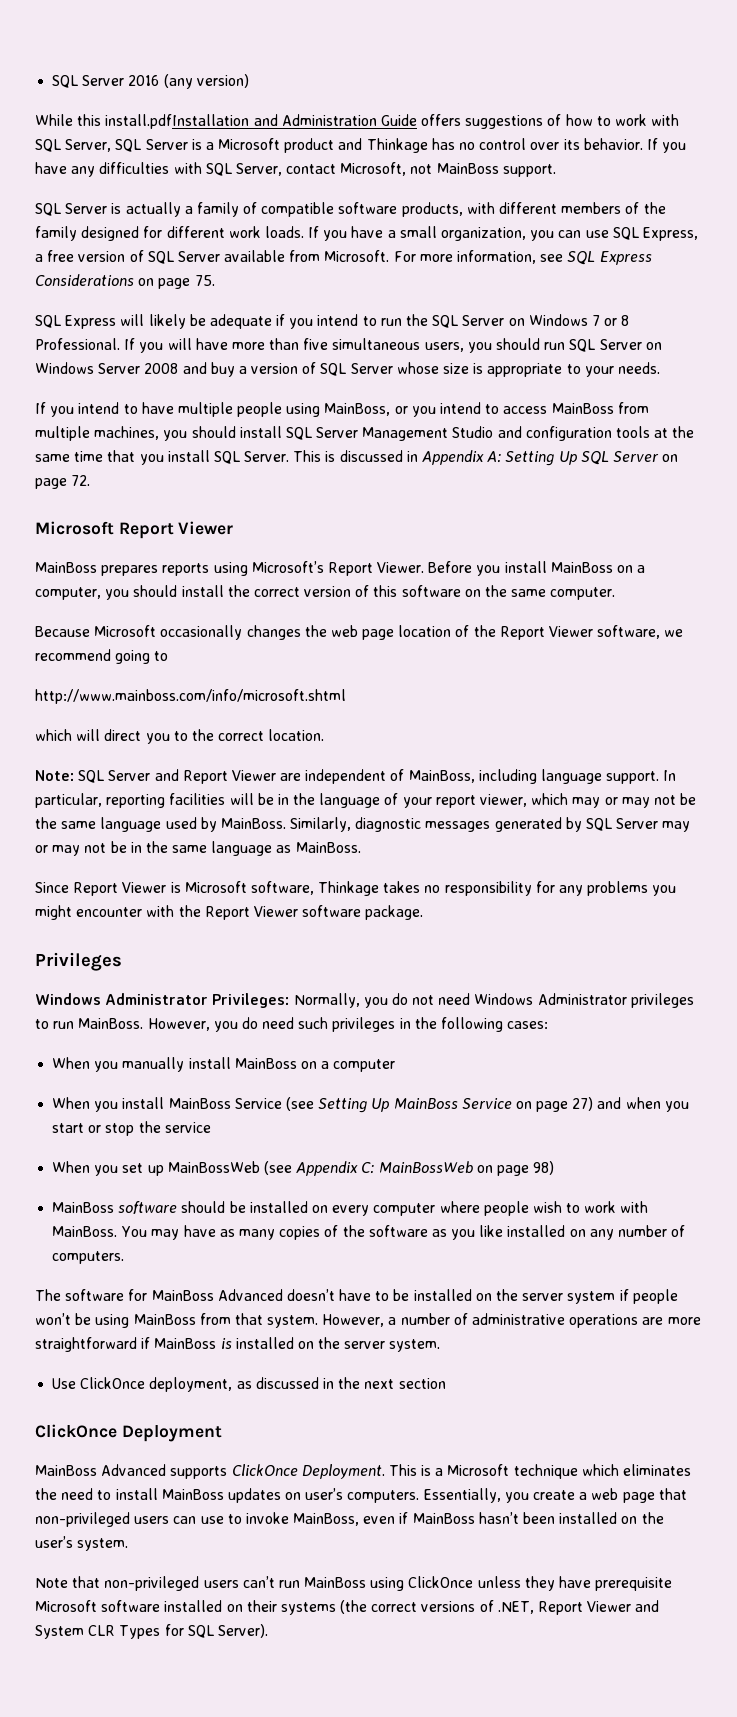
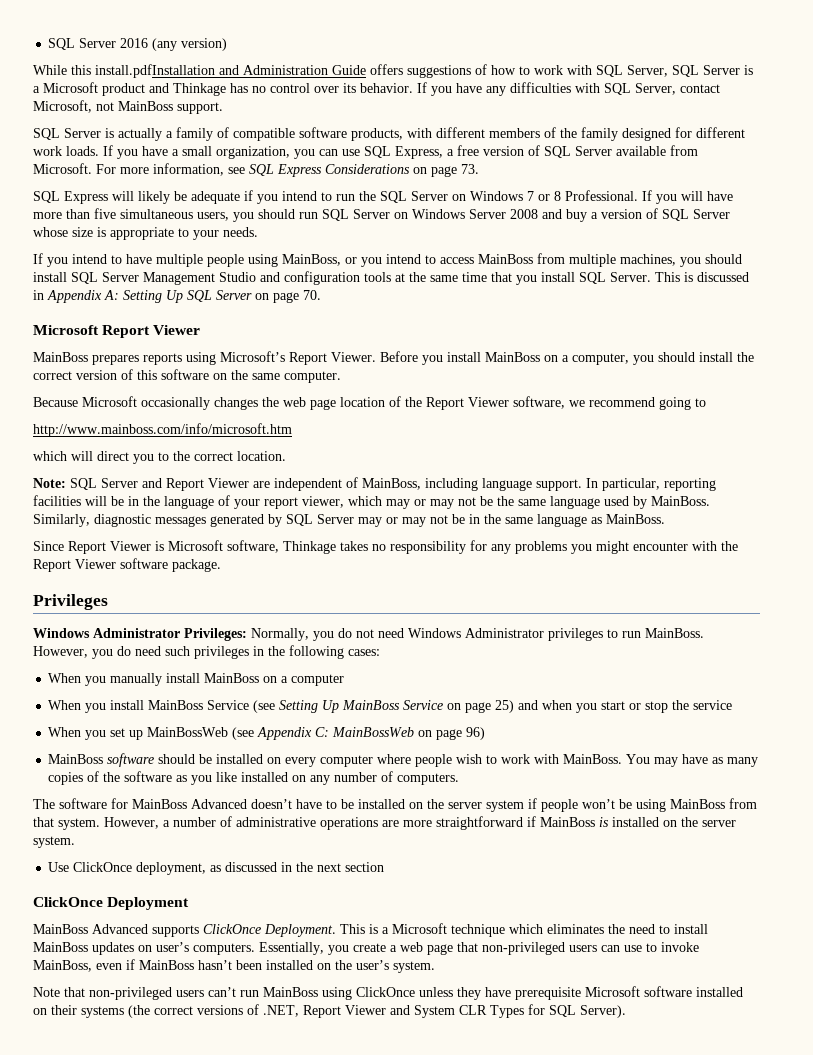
- For more information, see SQL Express Considerations on page 75.
+ For more information, see SQL Express Considerations on page 73.
- This is discussed in Appendix A: Setting Up SQL Server on page 72.
+ This is discussed in Appendix A: Setting Up SQL Server on page 70.
- http://www.mainboss.com/info/microsoft.shtml
+ http://www.mainboss.com/info/microsoft.htm
- When you install MainBoss Service (see Setting Up MainBoss Service on page 27) and when you start or stop the service
+ When you install MainBoss Service (see Setting Up MainBoss Service on page 25) and when you start or stop the service
- When you set up MainBossWeb (see Appendix C: MainBossWeb on page 98)
+ When you set up MainBossWeb (see Appendix C: MainBossWeb on page 96)

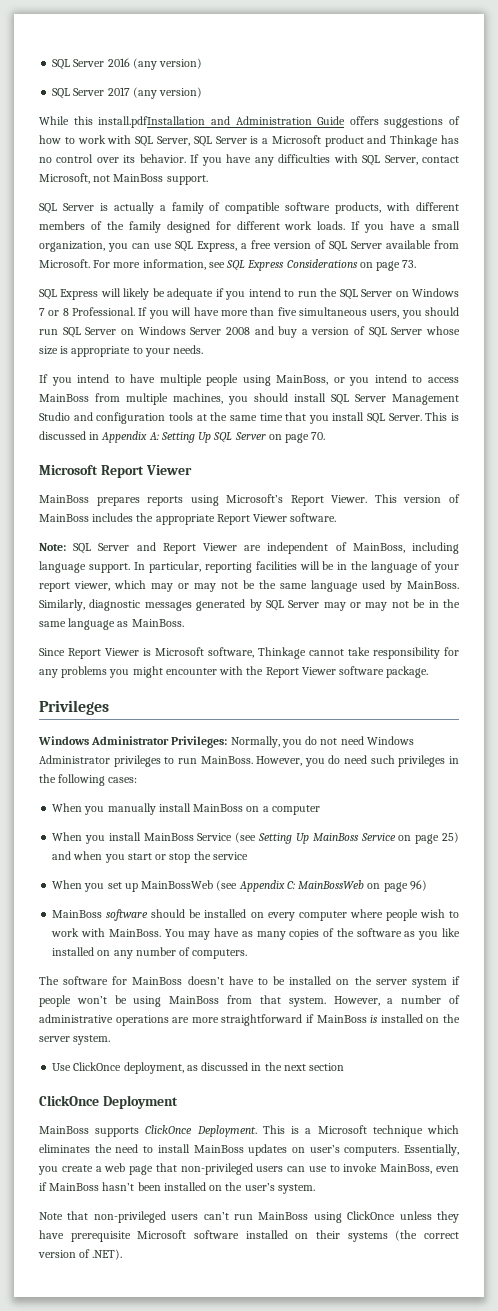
+ SQL Server 2017 (any version)
- Before you install MainBoss on a computer, you should install the correct version of this software on the same computer.
- Because Microsoft occasionally changes the web page location of the Report Viewer software, we recommend going to
- http://www.mainboss.com/info/microsoft.htm
- which will direct you to the correct location.
+ This version of MainBoss includes the appropriate Report Viewer software.
- Since Report Viewer is Microsoft software, Thinkage takes no responsibility for any problems you might encounter with the Report Viewer software package.
+ Since Report Viewer is Microsoft software, Thinkage cannot take responsibility for any problems you might encounter with the Report Viewer software package.
- The software for MainBoss Advanced doesn’t have to be installed on the server system if people won’t be using MainBoss from that system.
+ The software for MainBoss doesn’t have to be installed on the server system if people won’t be using MainBoss from that system.
- MainBoss Advanced supports ClickOnce Deployment.
+ MainBoss supports ClickOnce Deployment.
- Note that non-privileged users can’t run MainBoss using ClickOnce unless they have prerequisite Microsoft software installed on their systems (the correct versions of .NET, Report Viewer and System CLR Types for SQL Server).
+ Note that non-privileged users can’t run MainBoss using ClickOnce unless they have prerequisite Microsoft software installed on their systems (the correct version of .NET).

